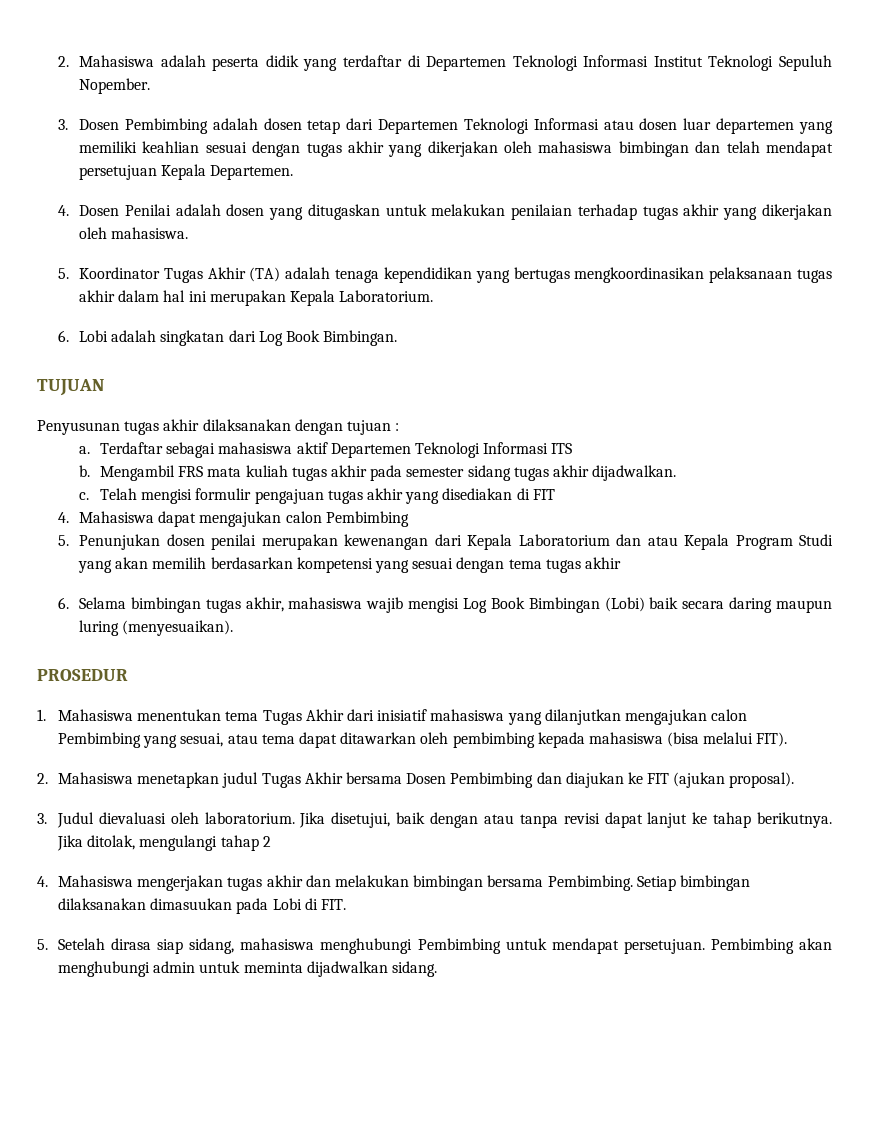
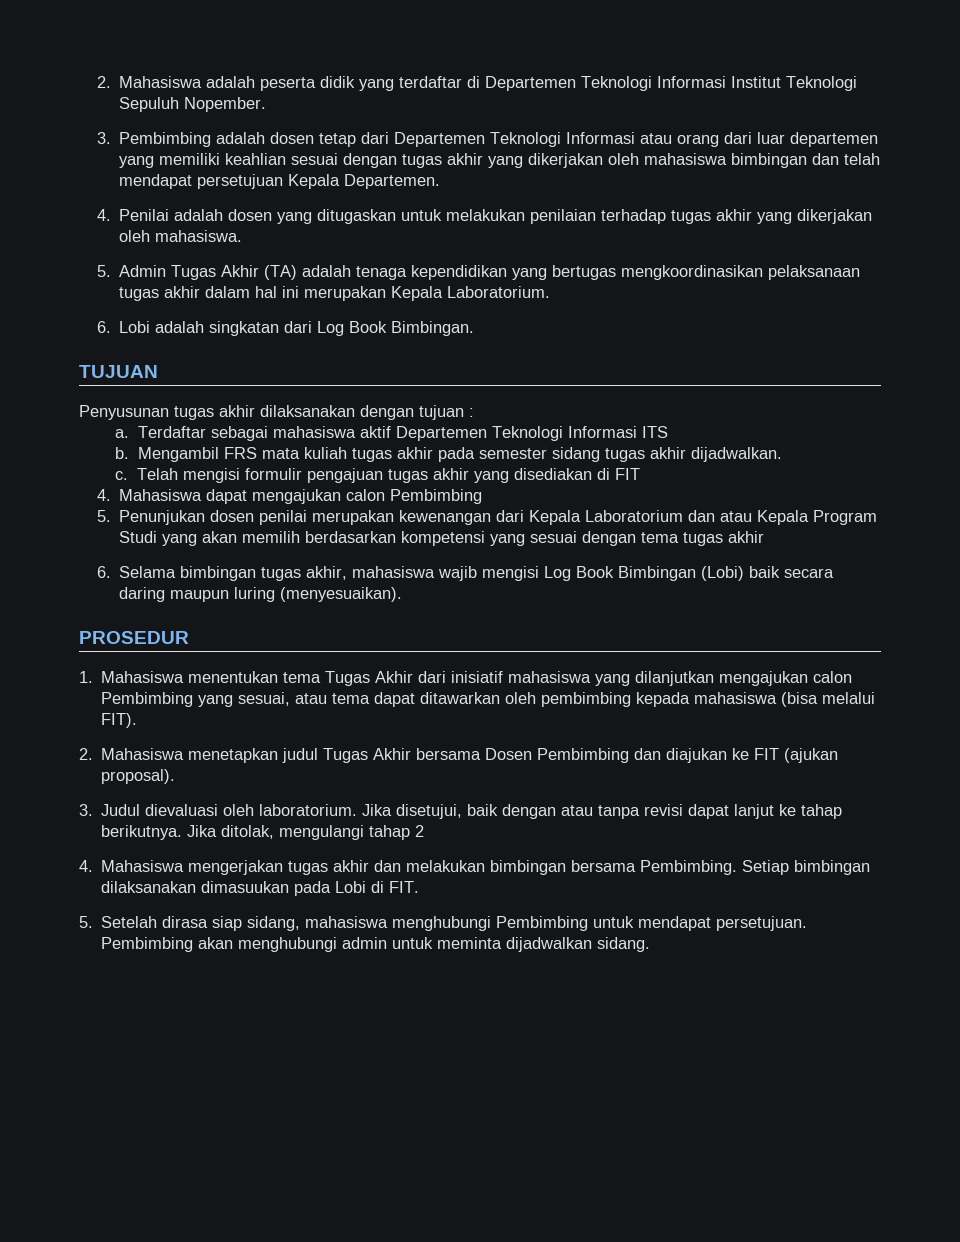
- 3. Dosen Pembimbing adalah dosen tetap dari Departemen Teknologi Informasi atau dosen luar departemen yang memiliki keahlian sesuai dengan tugas akhir yang dikerjakan oleh mahasiswa bimbingan dan telah mendapat persetujuan Kepala Departemen.
+ 3. Pembimbing adalah dosen tetap dari Departemen Teknologi Informasi atau orang dari luar departemen yang memiliki keahlian sesuai dengan tugas akhir yang dikerjakan oleh mahasiswa bimbingan dan telah mendapat persetujuan Kepala Departemen.
- 4. Dosen Penilai adalah dosen yang ditugaskan untuk melakukan penilaian terhadap tugas akhir yang dikerjakan oleh mahasiswa.
+ 4. Penilai adalah dosen yang ditugaskan untuk melakukan penilaian terhadap tugas akhir yang dikerjakan oleh mahasiswa.
- 5. Koordinator Tugas Akhir (TA) adalah tenaga kependidikan yang bertugas mengkoordinasikan pelaksanaan tugas akhir dalam hal ini merupakan Kepala Laboratorium.
+ 5. Admin Tugas Akhir (TA) adalah tenaga kependidikan yang bertugas mengkoordinasikan pelaksanaan tugas akhir dalam hal ini merupakan Kepala Laboratorium.

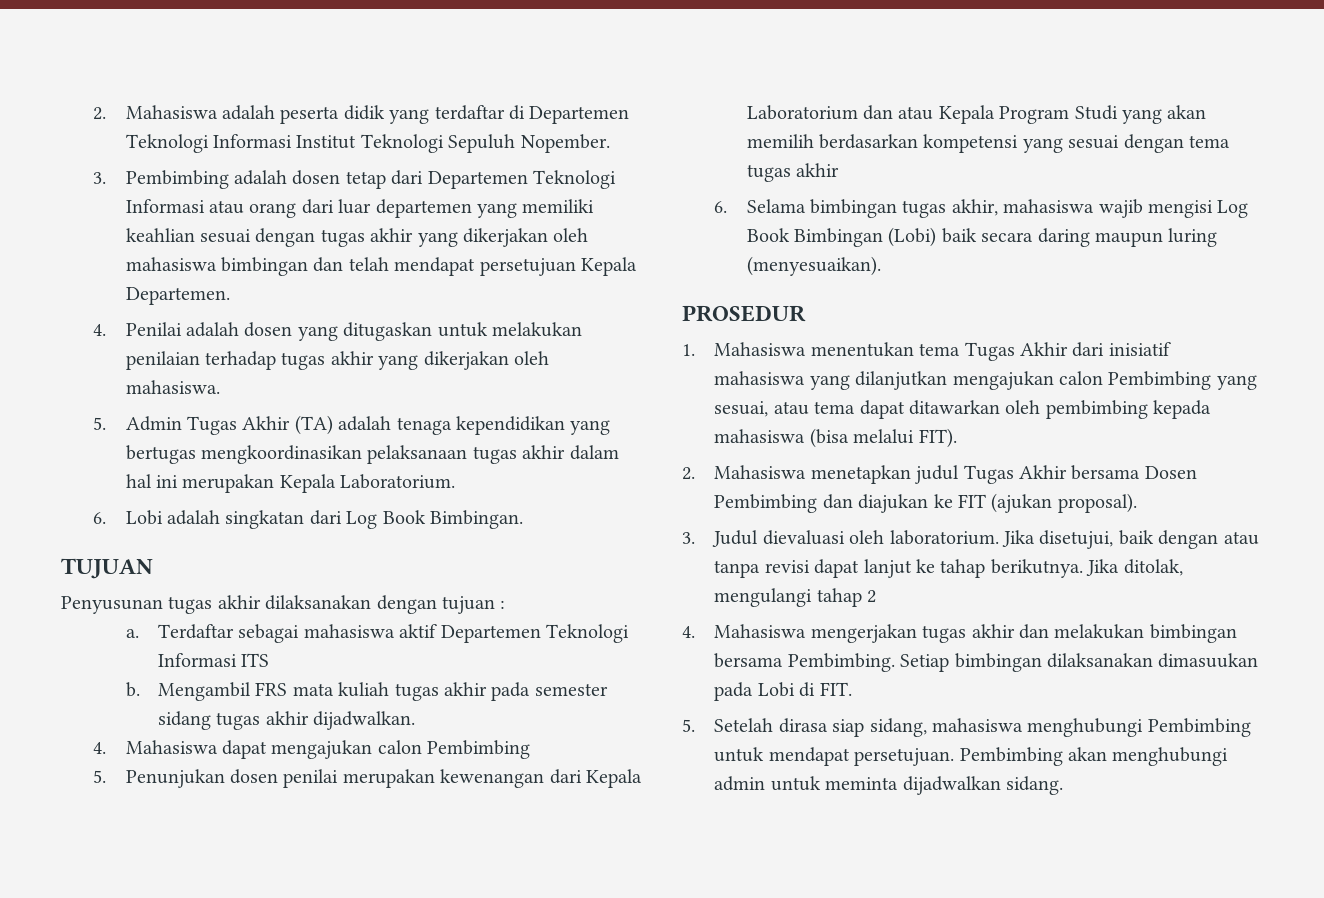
- c. Telah mengisi formulir pengajuan tugas akhir yang disediakan di FIT

